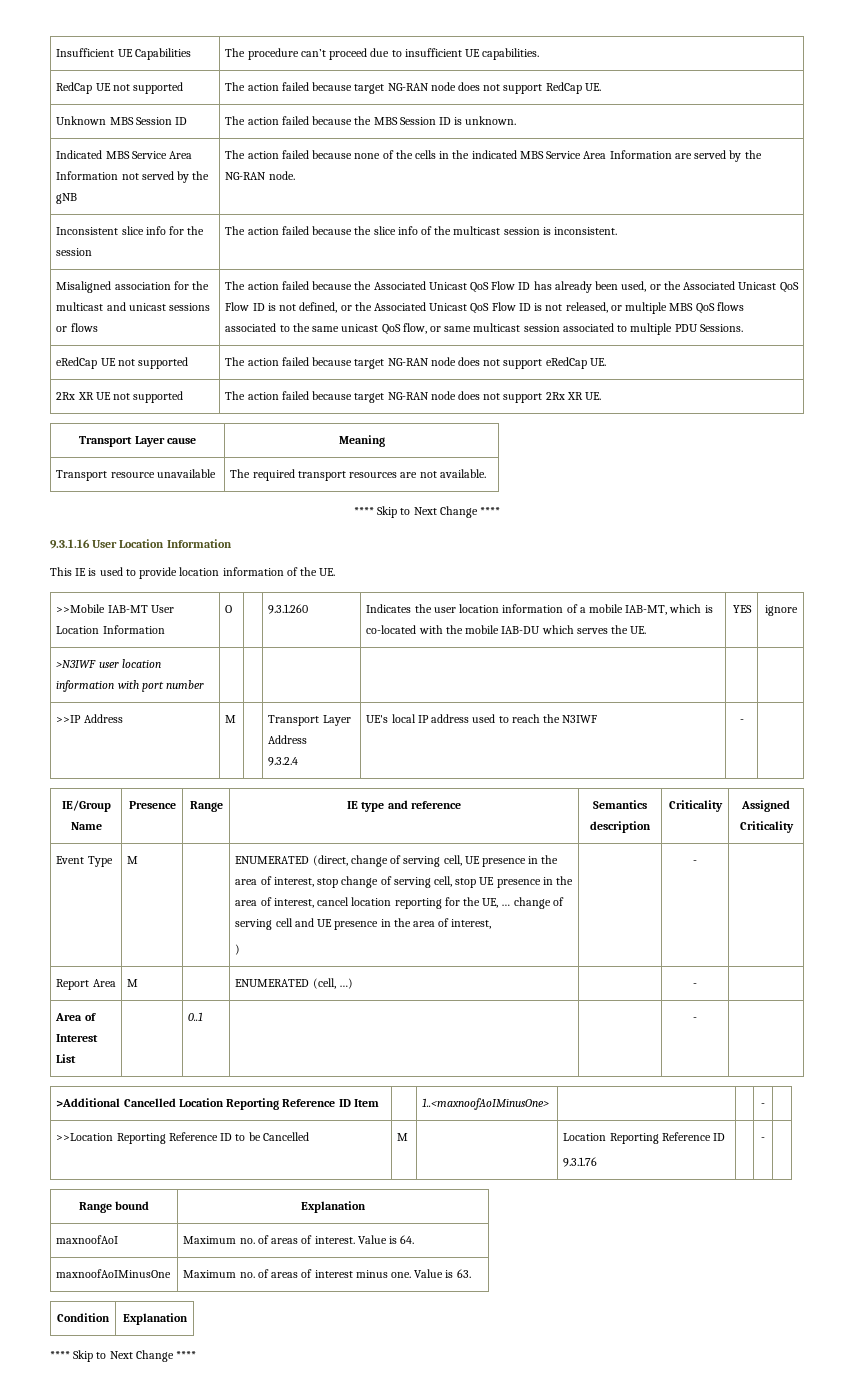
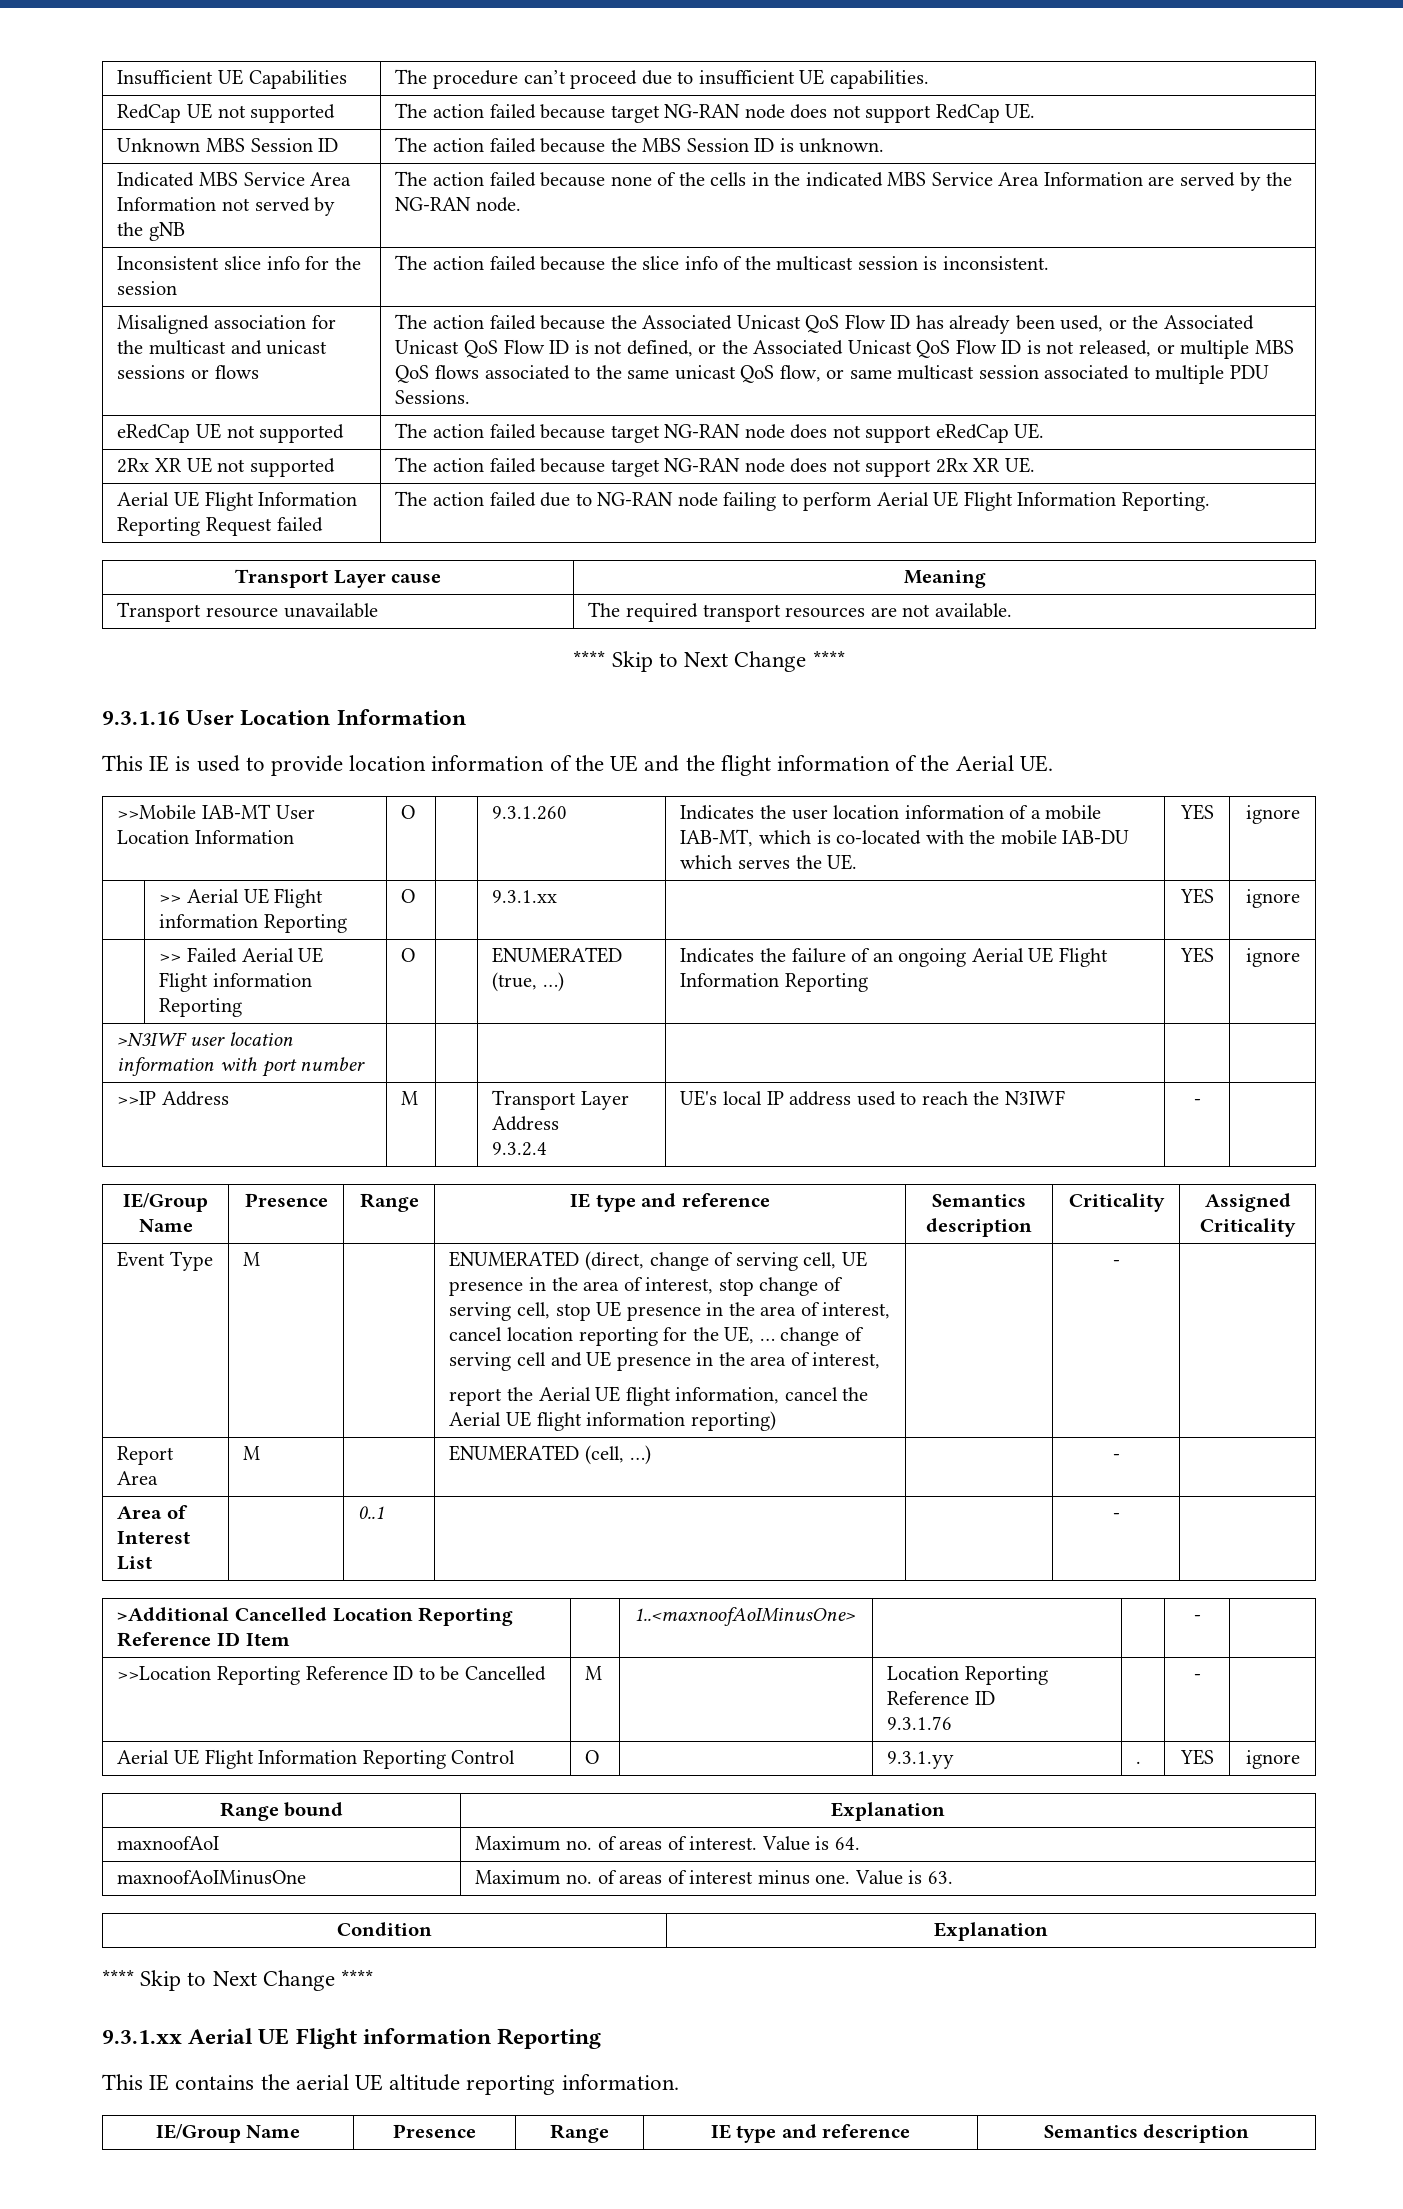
+ Aerial UE Flight Information Reporting Request failed | The action failed due to NG-RAN node failing to perform Aerial UE Flight Information Reporting.
- This IE is used to provide location information of the UE.
+ This IE is used to provide location information of the UE and the flight information of the Aerial UE.
+ | >> Aerial UE Flight information Reporting | O | | 9.3.1.xx | | YES | ignore
+ | >> Failed Aerial UE Flight information Reporting | O | | ENUMERATED (true, …) | Indicates the failure of an ongoing Aerial UE Flight Information Reporting | YES | ignore
- )
+ report the Aerial UE flight information, cancel the Aerial UE flight information reporting)
+ Aerial UE Flight Information Reporting Control | O | | 9.3.1.yy | . | YES | ignore
+ 9.3.1.xx Aerial UE Flight information Reporting
+ This IE contains the aerial UE altitude reporting information.
+ IE/Group Name | Presence | Range | IE type and reference | Semantics description

